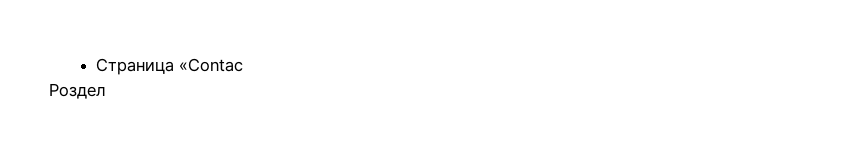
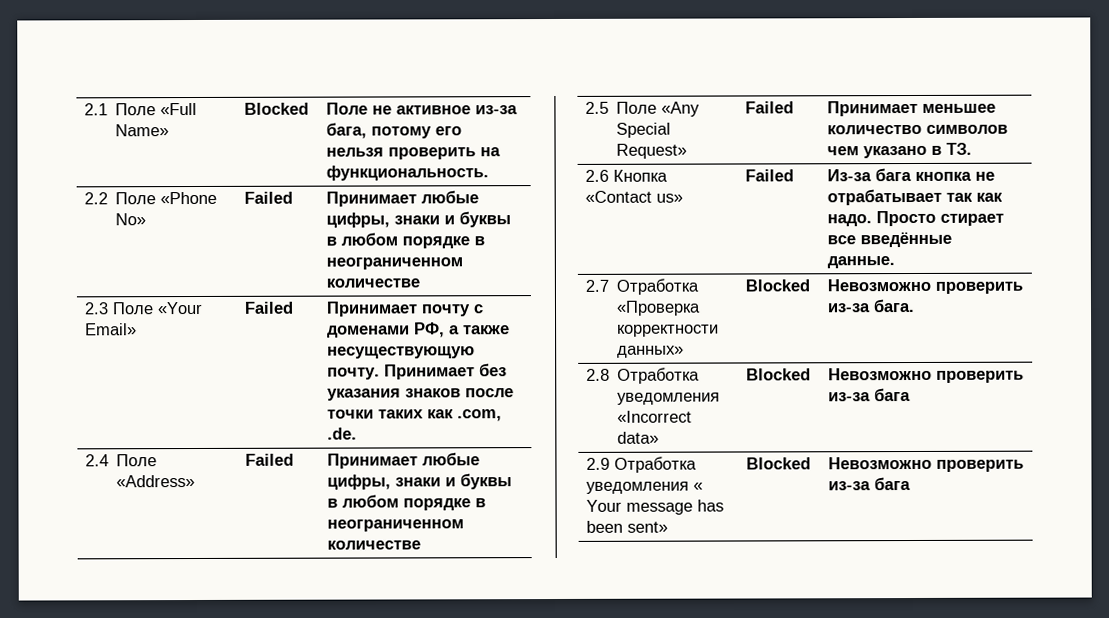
- Страница «Contac
- Роздел
+ 2.1 Поле «Full Name» | Blocked | Поле не активное из-за бага, потому его нельзя проверить на функциональность.
+ 2.2 Поле «Phone No» | Failed | Принимает любые цифры, знаки и буквы в любом порядке в неограниченном количестве
+ 2.3 Поле «Your Email» | Failed | Принимает почту с доменами РФ, а также несуществующую почту. Принимает без указания знаков после точки таких как .com, .de.
+ 2.4 Поле «Address» | Failed | Принимает любые цифры, знаки и буквы в любом порядке в неограниченном количестве
+ 2.5 Поле «Any Special Request» | Failed | Принимает меньшее количество символов чем указано в ТЗ.
+ 2.6 Кнопка «Contact us» | Failed | Из-за бага кнопка не отрабатывает так как надо. Просто стирает все введённые данные.
+ 2.7 Отработка «Проверка корректности данных» | Blocked | Невозможно проверить из-за бага.
+ 2.8 Отработка уведомления «Incorrect data» | Blocked | Невозможно проверить из-за бага
+ 2.9 Отработка уведомления « Your message has been sent» | Blocked | Невозможно проверить из-за бага

